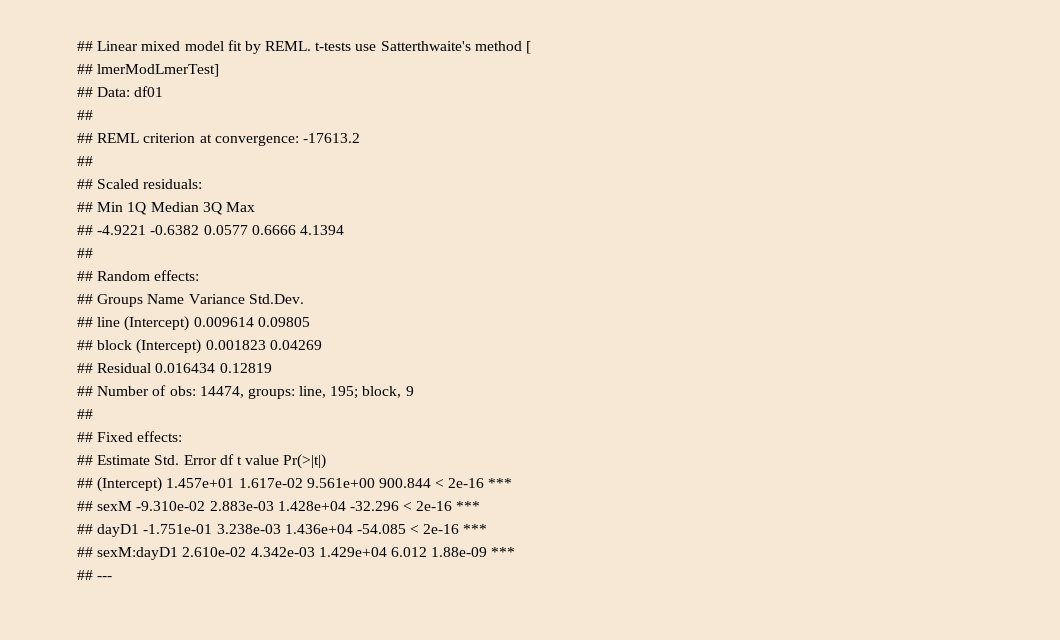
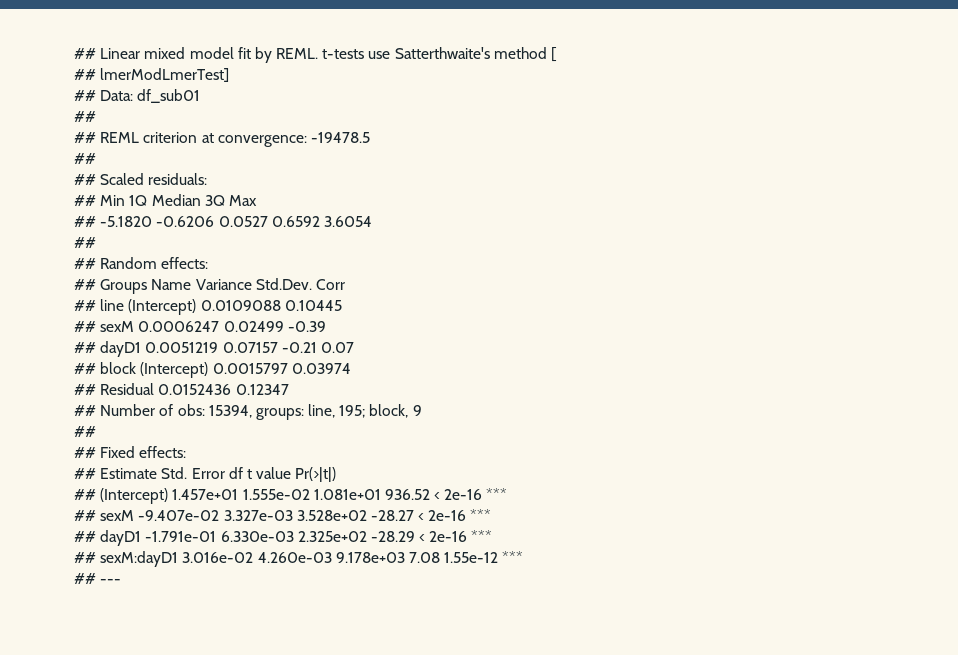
- ## Data: df01
+ ## Data: df_sub01
- ## REML criterion at convergence: -17613.2
+ ## REML criterion at convergence: -19478.5
- ## -4.9221 -0.6382 0.0577 0.6666 4.1394
+ ## -5.1820 -0.6206 0.0527 0.6592 3.6054
- ## Groups Name Variance Std.Dev.
+ ## Groups Name Variance Std.Dev. Corr
- ## line (Intercept) 0.009614 0.09805
+ ## line (Intercept) 0.0109088 0.10445
+ ## sexM 0.0006247 0.02499 -0.39
+ ## dayD1 0.0051219 0.07157 -0.21 0.07
- ## block (Intercept) 0.001823 0.04269
+ ## block (Intercept) 0.0015797 0.03974
- ## Residual 0.016434 0.12819
+ ## Residual 0.0152436 0.12347
- ## Number of obs: 14474, groups: line, 195; block, 9
+ ## Number of obs: 15394, groups: line, 195; block, 9
- ## (Intercept) 1.457e+01 1.617e-02 9.561e+00 900.844 < 2e-16 ***
+ ## (Intercept) 1.457e+01 1.555e-02 1.081e+01 936.52 < 2e-16 ***
- ## sexM -9.310e-02 2.883e-03 1.428e+04 -32.296 < 2e-16 ***
+ ## sexM -9.407e-02 3.327e-03 3.528e+02 -28.27 < 2e-16 ***
- ## dayD1 -1.751e-01 3.238e-03 1.436e+04 -54.085 < 2e-16 ***
+ ## dayD1 -1.791e-01 6.330e-03 2.325e+02 -28.29 < 2e-16 ***
- ## sexM:dayD1 2.610e-02 4.342e-03 1.429e+04 6.012 1.88e-09 ***
+ ## sexM:dayD1 3.016e-02 4.260e-03 9.178e+03 7.08 1.55e-12 ***

